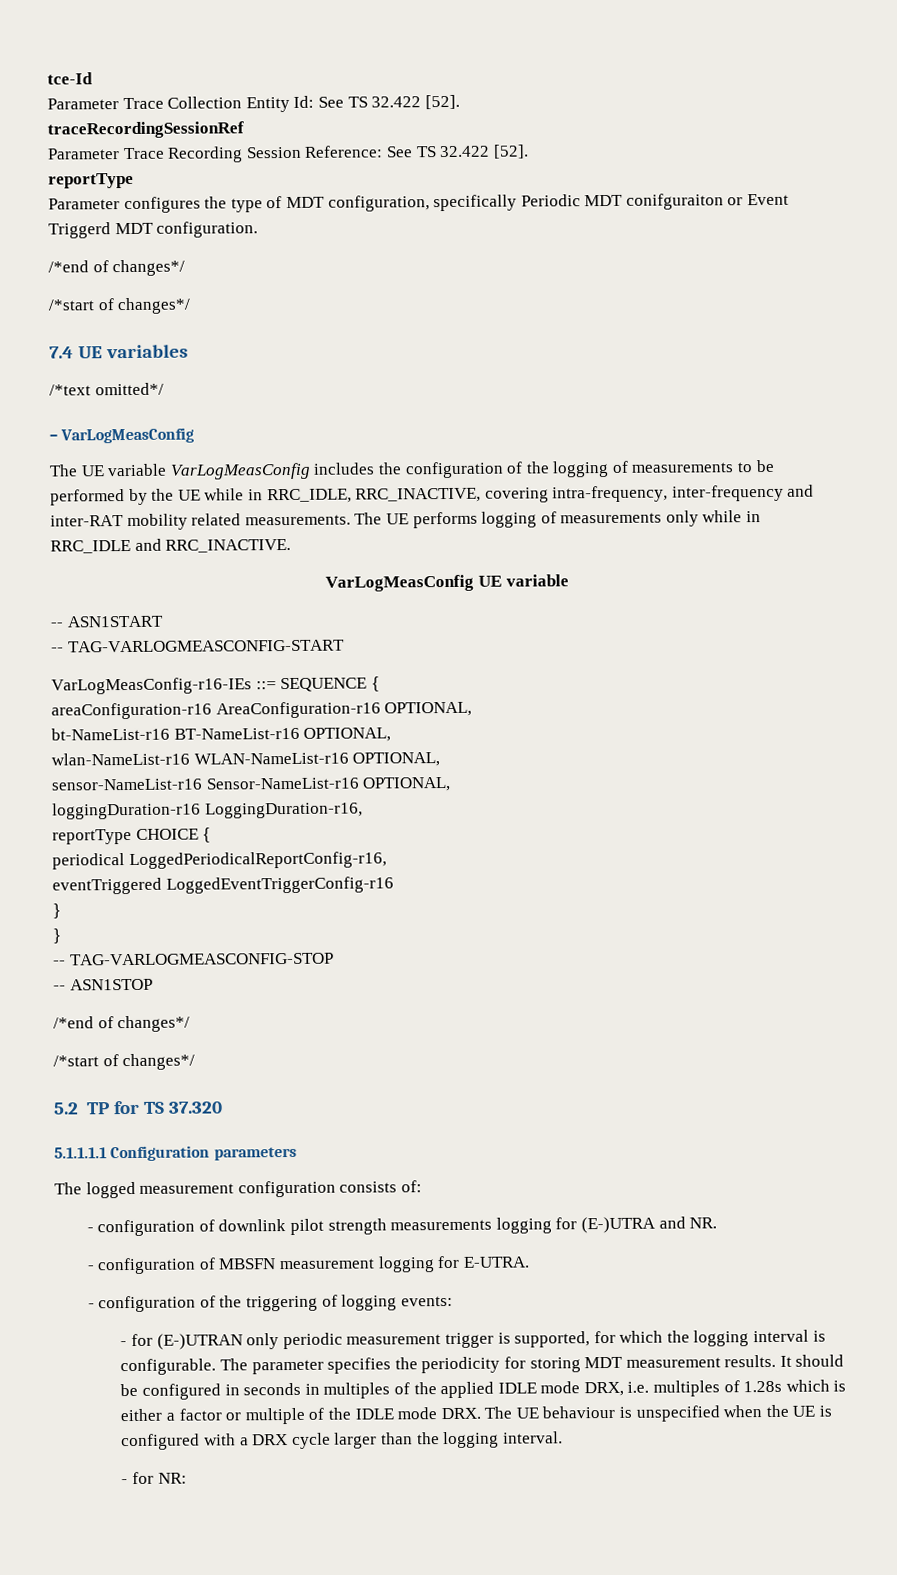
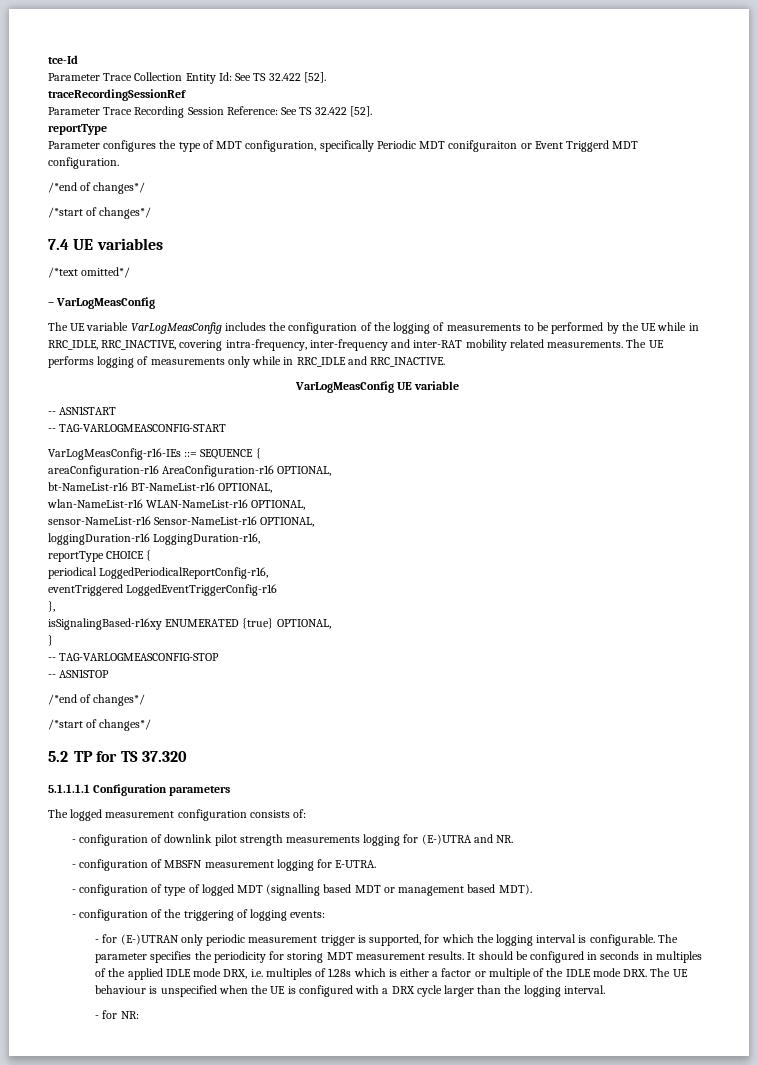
  eventTriggered LoggedEventTriggerConfig-r16
- }
+ },
+ isSignalingBased-r16xy ENUMERATED {true} OPTIONAL,
+ - configuration of type of logged MDT (signalling based MDT or management based MDT).

